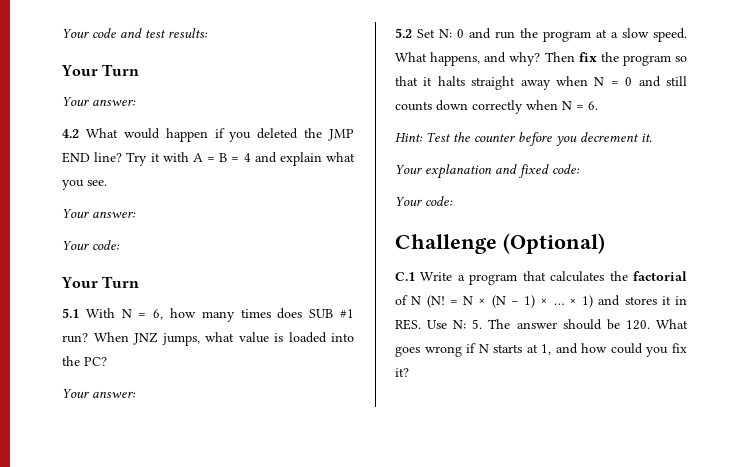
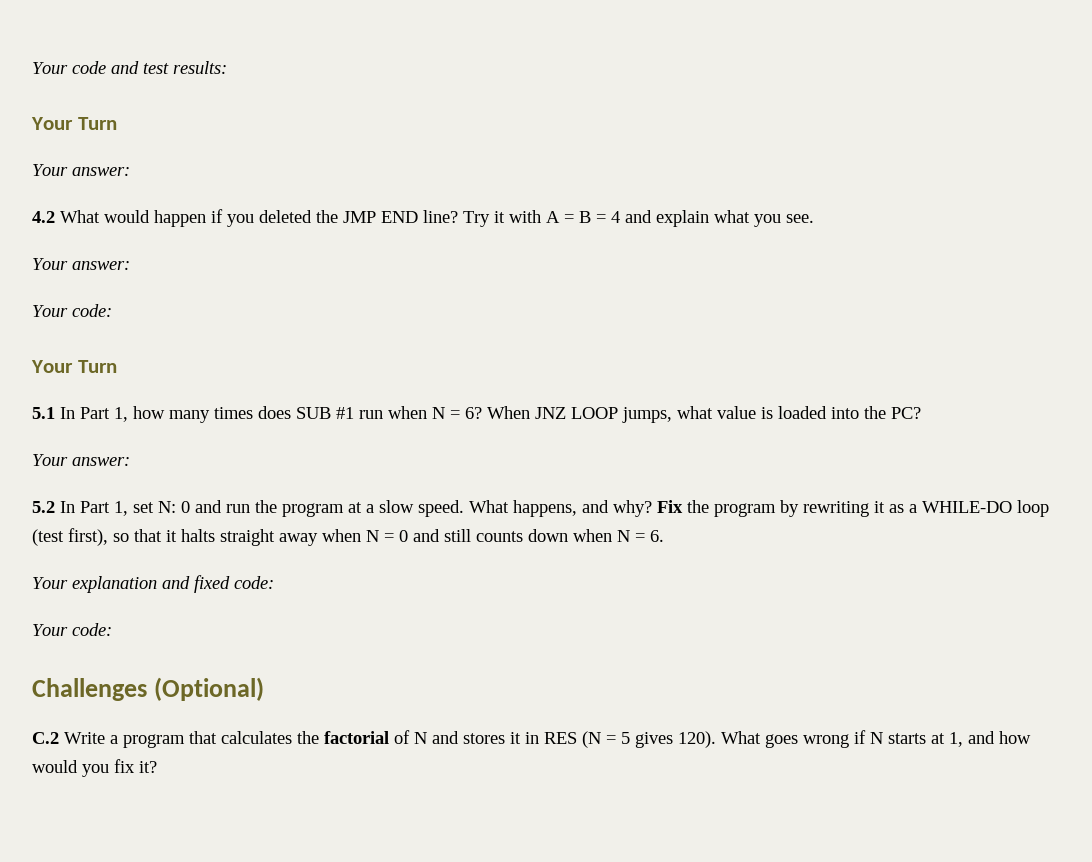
- 5.1 With N = 6, how many times does SUB #1 run?
+ 5.1 In Part 1, how many times does SUB #1 run when N = 6?
- When JNZ jumps, what value is loaded into the PC?
+ When JNZ LOOP jumps, what value is loaded into the PC?
- 5.2 Set N: 0 and run the program at a slow speed.
+ 5.2 In Part 1, set N: 0 and run the program at a slow speed.
- Then fix the program so that it halts straight away when N = 0 and still counts down correctly when N = 6.
+ Fix the program by rewriting it as a WHILE-DO loop (test first), so that it halts straight away when N = 0 and still counts down when N = 6.
- Hint: Test the counter before you decrement it.
- Challenge (Optional)
+ Challenges (Optional)
- C.1 Write a program that calculates the factorial of N (N! = N × (N − 1) × … × 1) and stores it in RES. Use N: 5. The answer should be 120. What goes wrong if N starts at 1, and how could you fix it?
+ C.2 Write a program that calculates the factorial of N and stores it in RES (N = 5 gives 120). What goes wrong if N starts at 1, and how would you fix it?

